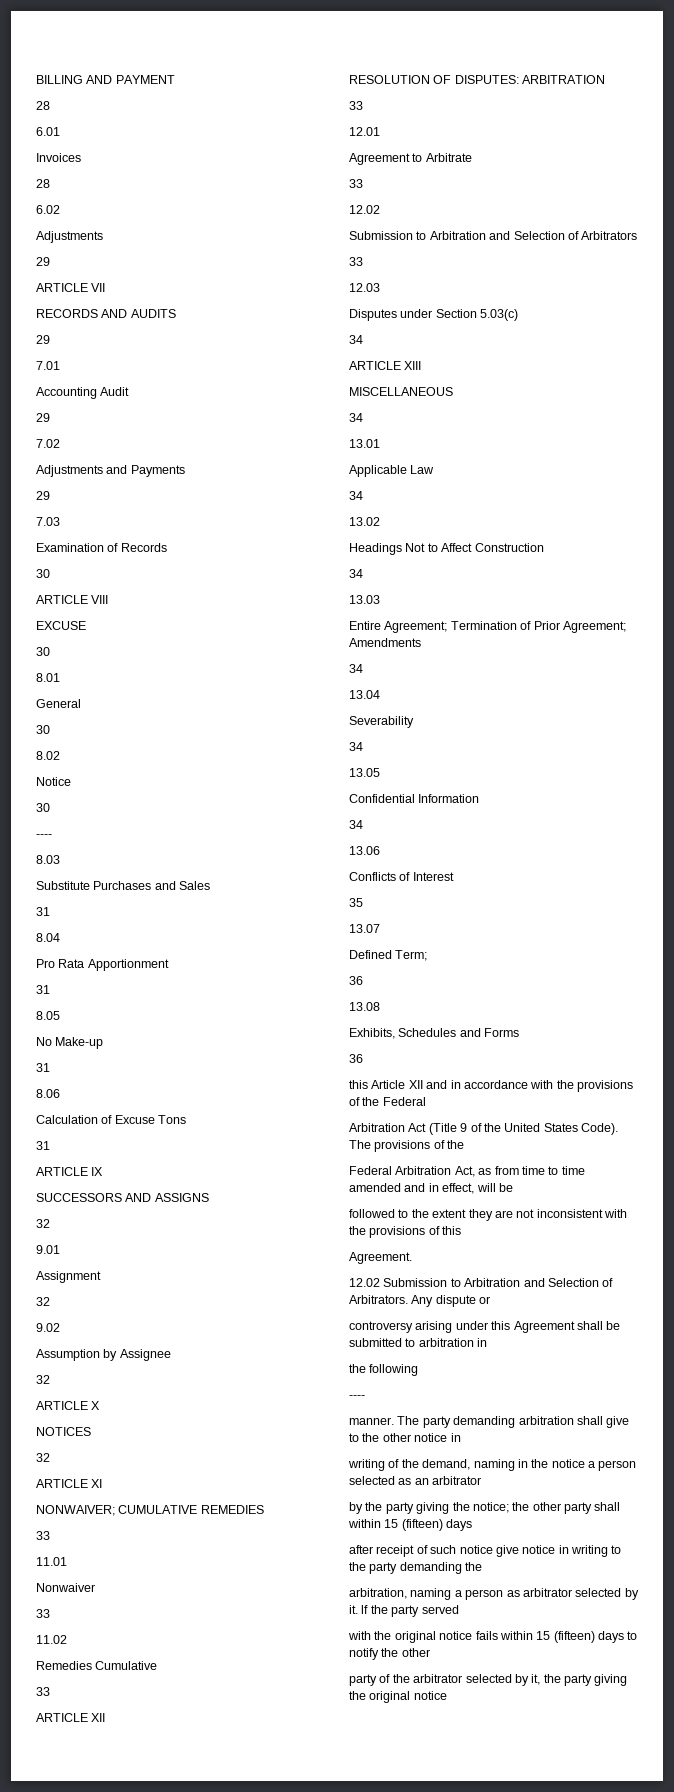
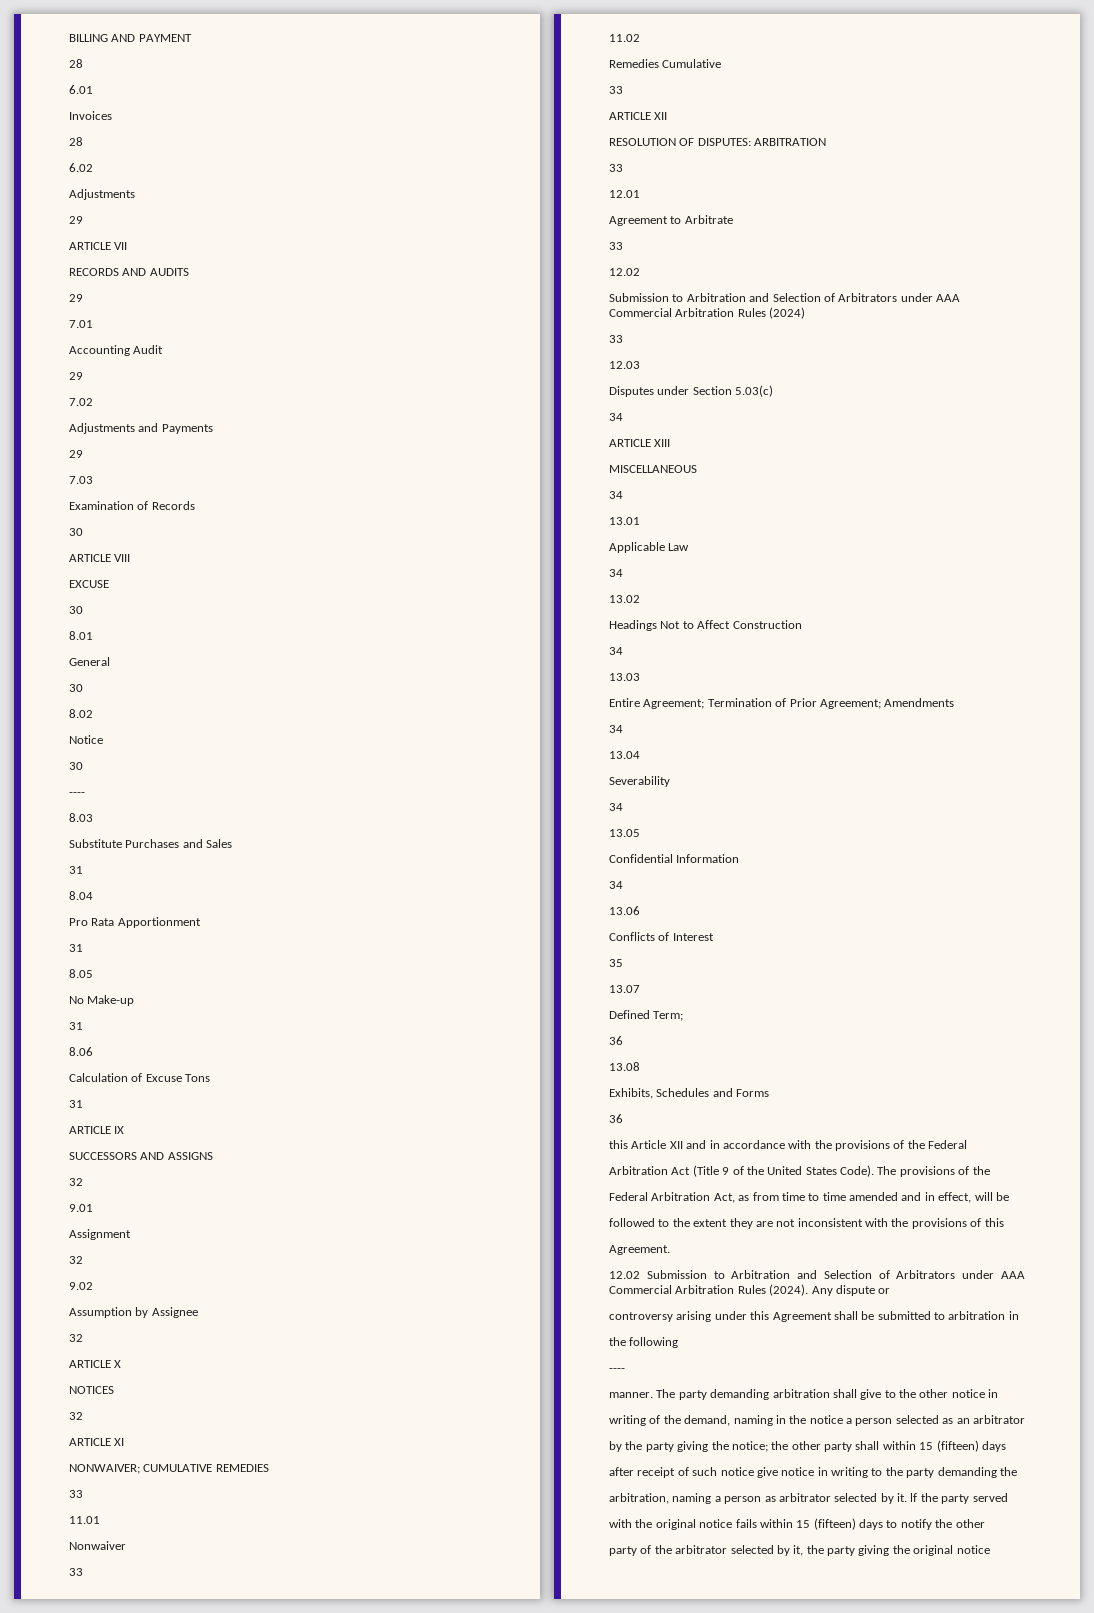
- Submission to Arbitration and Selection of Arbitrators
+ Submission to Arbitration and Selection of Arbitrators under AAA Commercial Arbitration Rules (2024)
- 12.02 Submission to Arbitration and Selection of Arbitrators.
+ 12.02 Submission to Arbitration and Selection of Arbitrators under AAA Commercial Arbitration Rules (2024).

